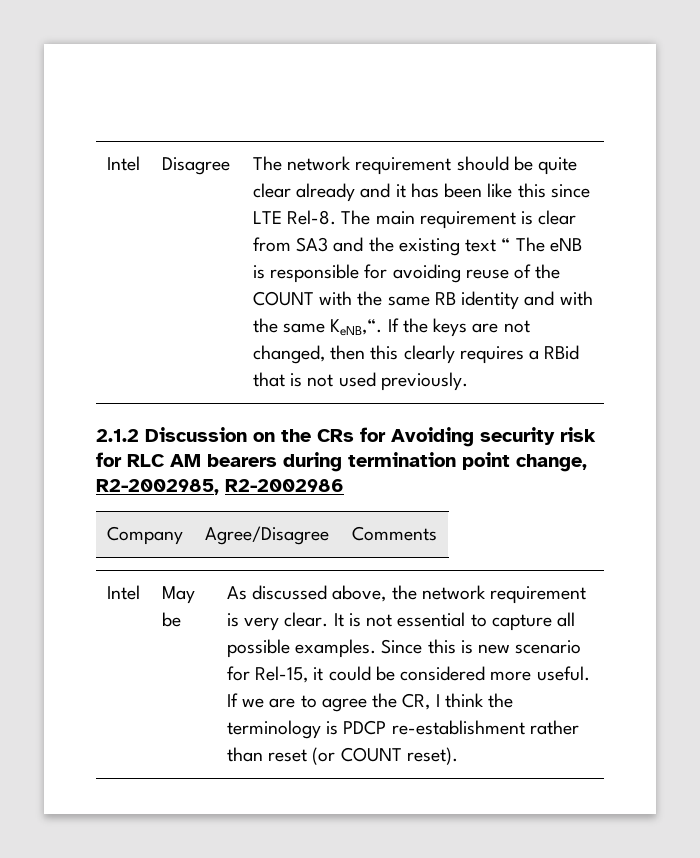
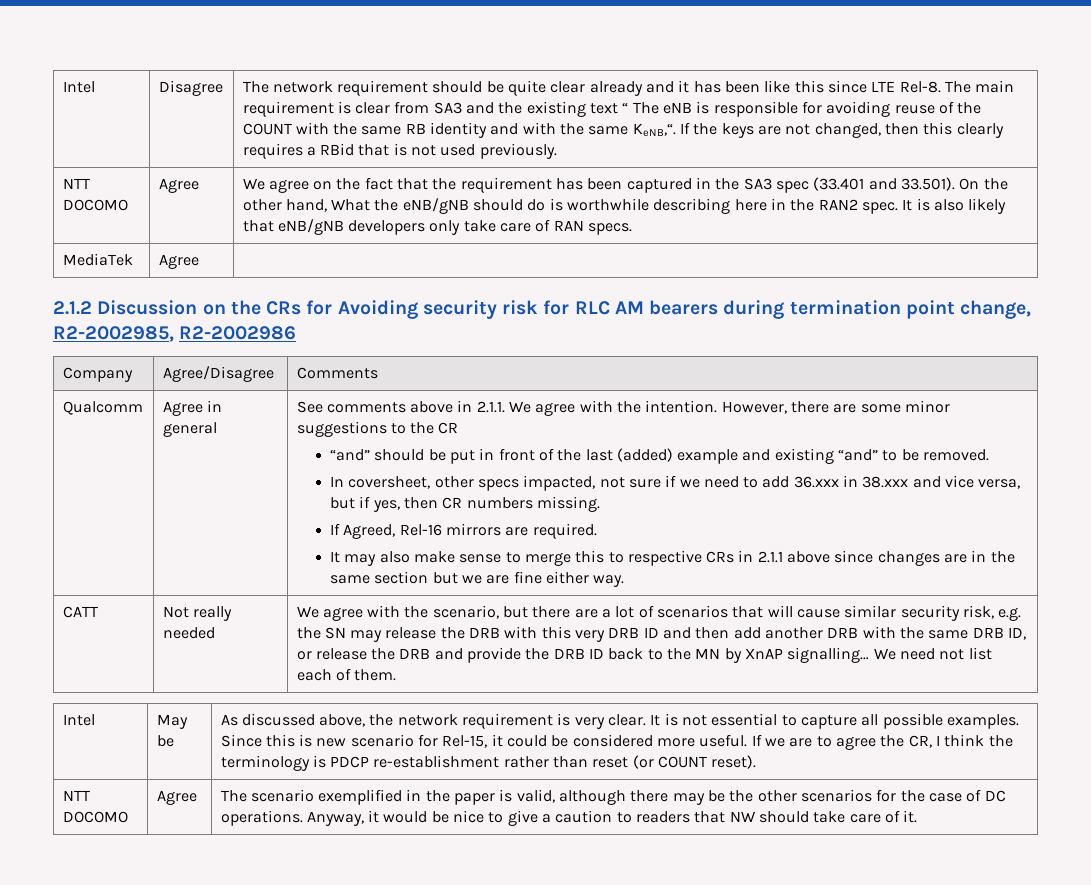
+ NTT DOCOMO | Agree | We agree on the fact that the requirement has been captured in the SA3 spec (33.401 and 33.501). On the other hand, What the eNB/gNB should do is worthwhile describing here in the RAN2 spec. It is also likely that eNB/gNB developers only take care of RAN specs.
+ MediaTek | Agree |
+ Qualcomm | Agree in general | See comments above in 2.1.1. We agree with the intention. However, there are some minor suggestions to the CR
+ “and” should be put in front of the last (added) example and existing “and” to be removed.
+ In coversheet, other specs impacted, not sure if we need to add 36.xxx in 38.xxx and vice versa, but if yes, then CR numbers missing.
+ If Agreed, Rel-16 mirrors are required.
+ It may also make sense to merge this to respective CRs in 2.1.1 above since changes are in the same section but we are fine either way.
+ CATT | Not really needed | We agree with the scenario, but there are a lot of scenarios that will cause similar security risk, e.g. the SN may release the DRB with this very DRB ID and then add another DRB with the same DRB ID, or release the DRB and provide the DRB ID back to the MN by XnAP signalling… We need not list each of them.
+ NTT DOCOMO | Agree | The scenario exemplified in the paper is valid, although there may be the other scenarios for the case of DC operations. Anyway, it would be nice to give a caution to readers that NW should take care of it.

